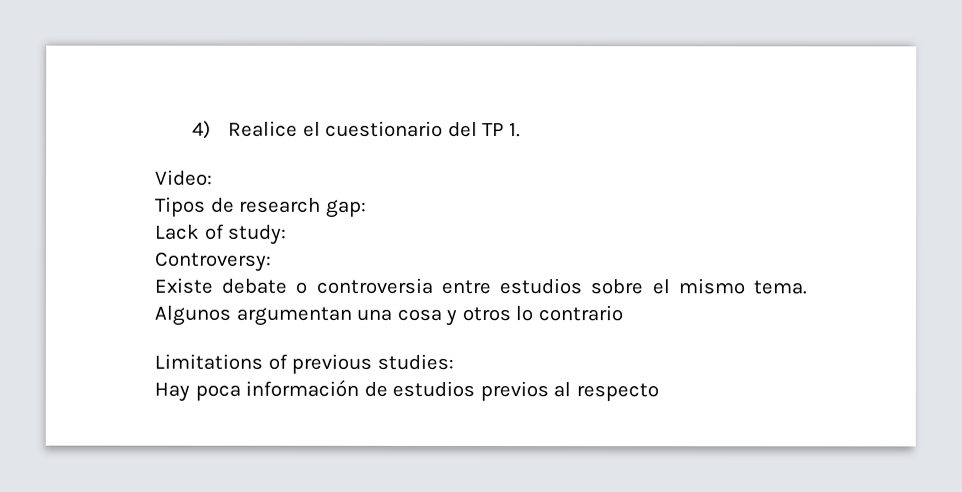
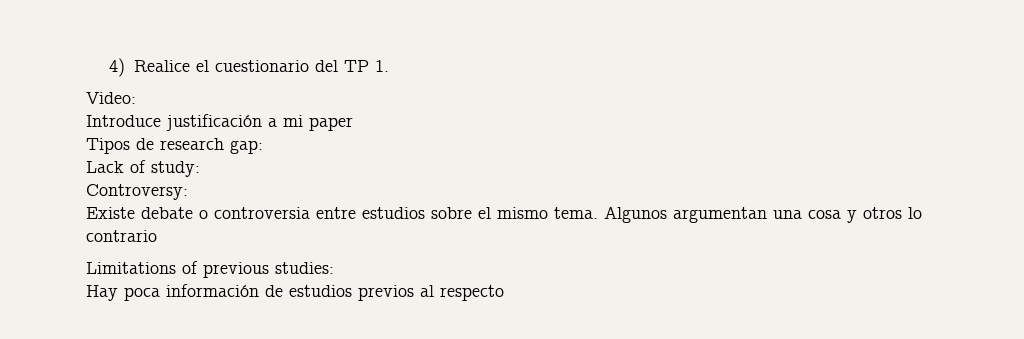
+ Introduce justificación a mi paper

